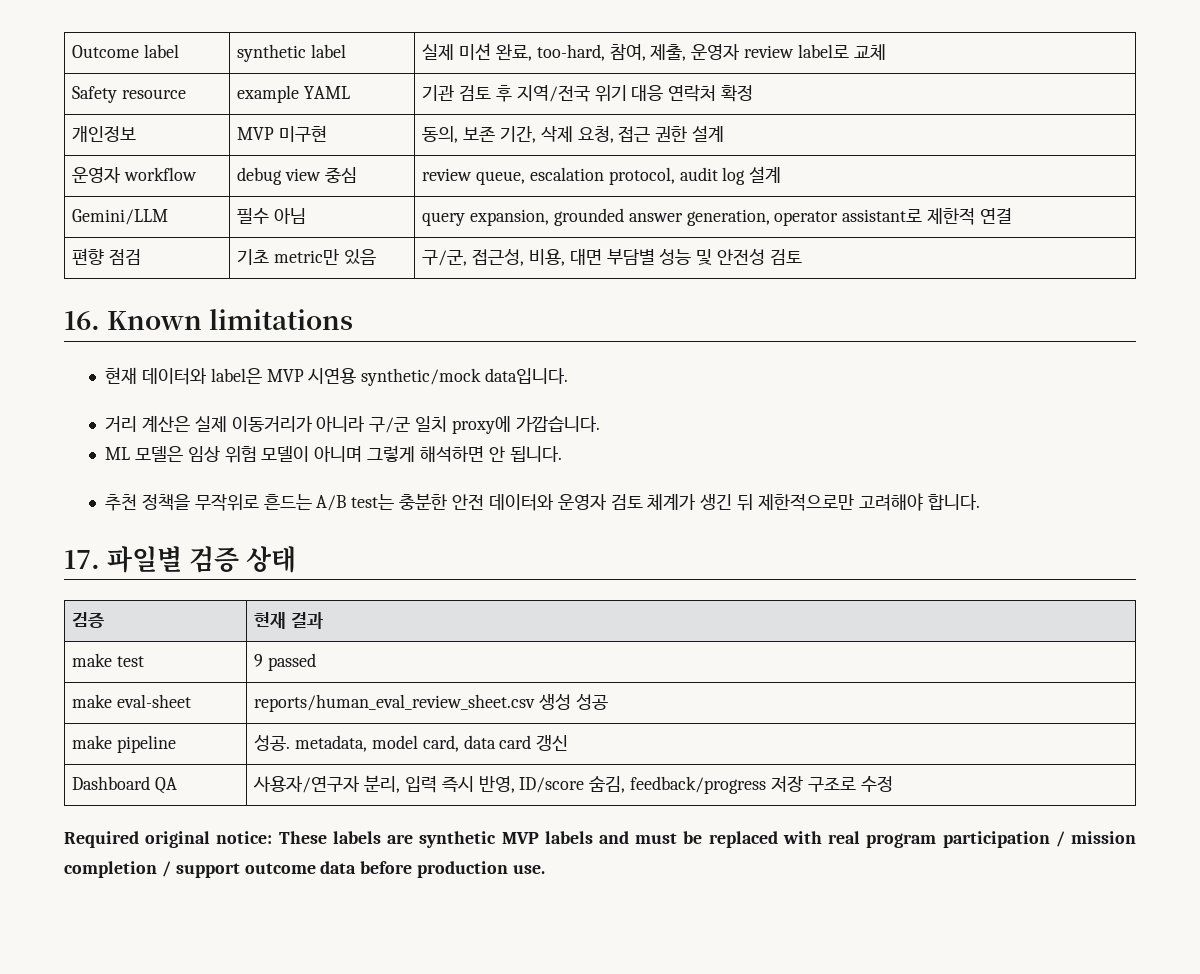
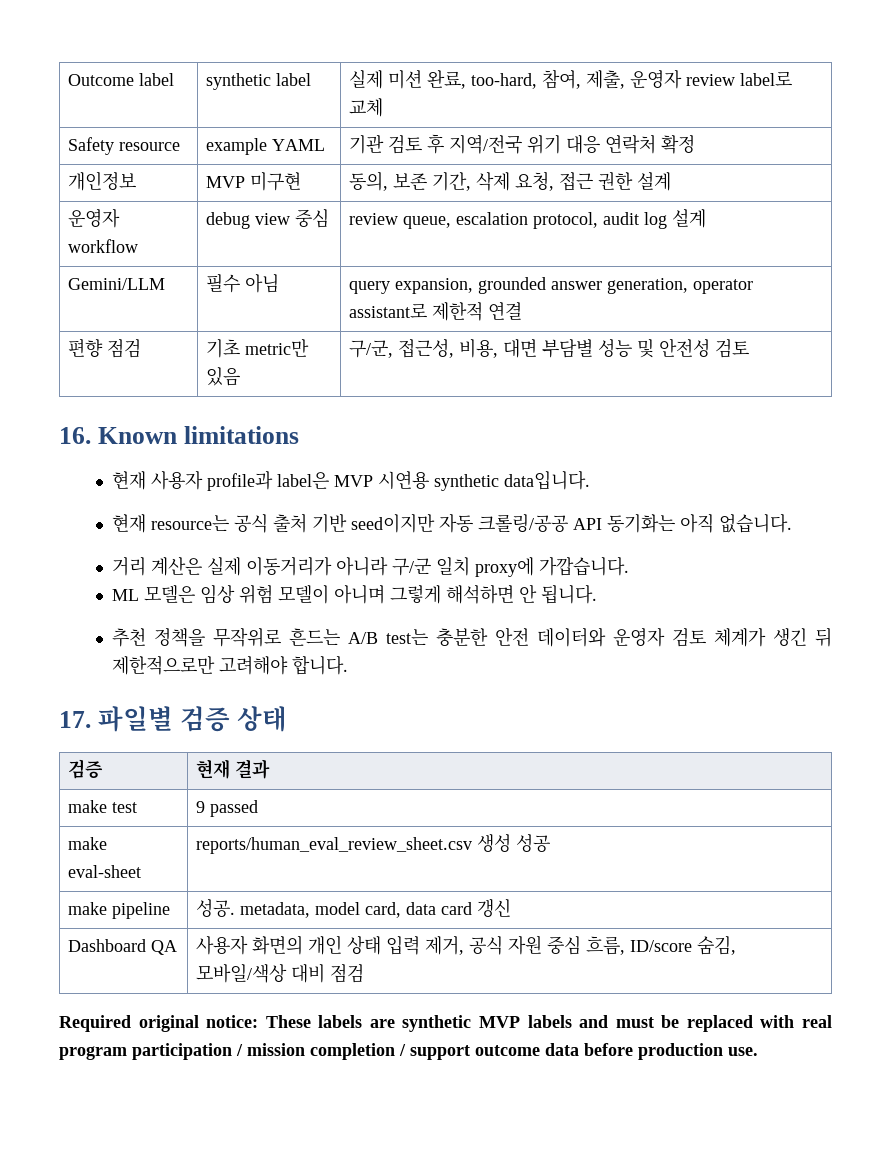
- 현재 데이터와 label은 MVP 시연용 synthetic/mock data입니다.
+ 현재 사용자 profile과 label은 MVP 시연용 synthetic data입니다.
+ 현재 resource는 공식 출처 기반 seed이지만 자동 크롤링/공공 API 동기화는 아직 없습니다.
- Dashboard QA | 사용자/연구자 분리, 입력 즉시 반영, ID/score 숨김, feedback/progress 저장 구조로 수정
+ Dashboard QA | 사용자 화면의 개인 상태 입력 제거, 공식 자원 중심 흐름, ID/score 숨김, 모바일/색상 대비 점검

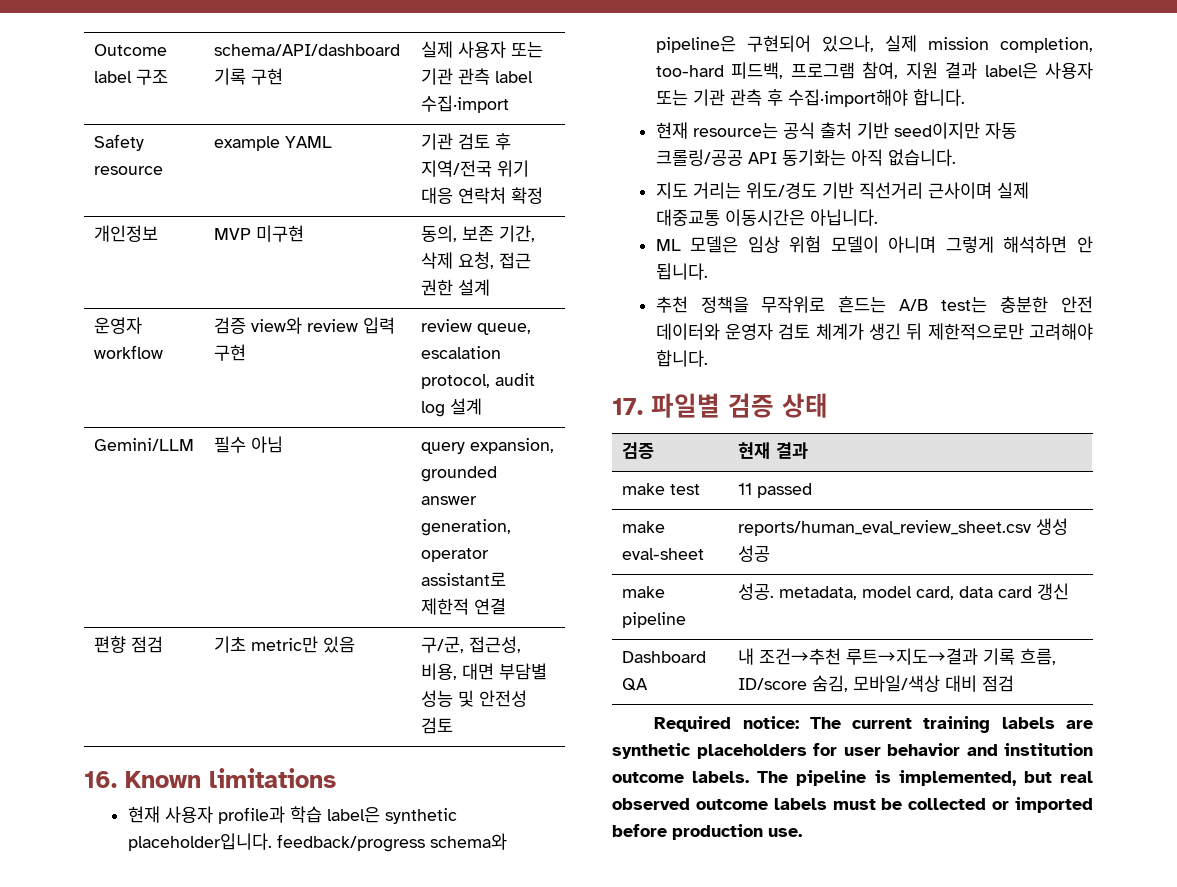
- Outcome label | synthetic label | 실제 미션 완료, too-hard, 참여, 제출, 운영자 review label로 교체
+ Outcome label 구조 | schema/API/dashboard 기록 구현 | 실제 사용자 또는 기관 관측 label 수집·import
- 운영자 workflow | debug view 중심 | review queue, escalation protocol, audit log 설계
+ 운영자 workflow | 검증 view와 review 입력 구현 | review queue, escalation protocol, audit log 설계
- 현재 사용자 profile과 label은 MVP 시연용 synthetic data입니다.
+ 현재 사용자 profile과 학습 label은 synthetic placeholder입니다. feedback/progress schema와 pipeline은 구현되어 있으나, 실제 mission completion, too-hard 피드백, 프로그램 참여, 지원 결과 label은 사용자 또는 기관 관측 후 수집·import해야 합니다.
- 거리 계산은 실제 이동거리가 아니라 구/군 일치 proxy에 가깝습니다.
+ 지도 거리는 위도/경도 기반 직선거리 근사이며 실제 대중교통 이동시간은 아닙니다.
- make test | 9 passed
+ make test | 11 passed
- Dashboard QA | 사용자 화면의 개인 상태 입력 제거, 공식 자원 중심 흐름, ID/score 숨김, 모바일/색상 대비 점검
+ Dashboard QA | 내 조건→추천 루트→지도→결과 기록 흐름, ID/score 숨김, 모바일/색상 대비 점검
- Required original notice: These labels are synthetic MVP labels and must be replaced with real program participation / mission completion / support outcome data before production use.
+ Required notice: The current training labels are synthetic placeholders for user behavior and institution outcome labels. The pipeline is implemented, but real observed outcome labels must be collected or imported before production use.

